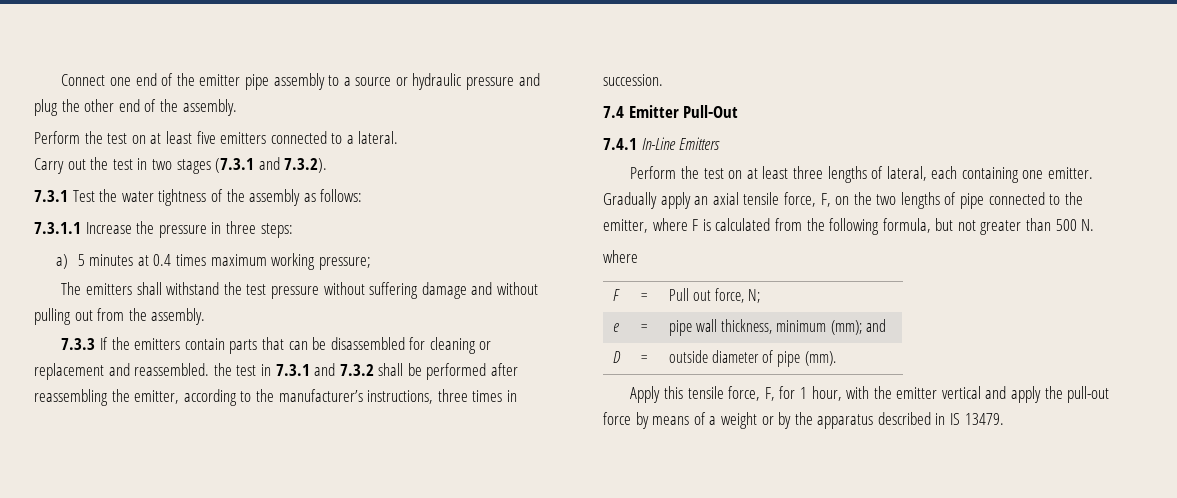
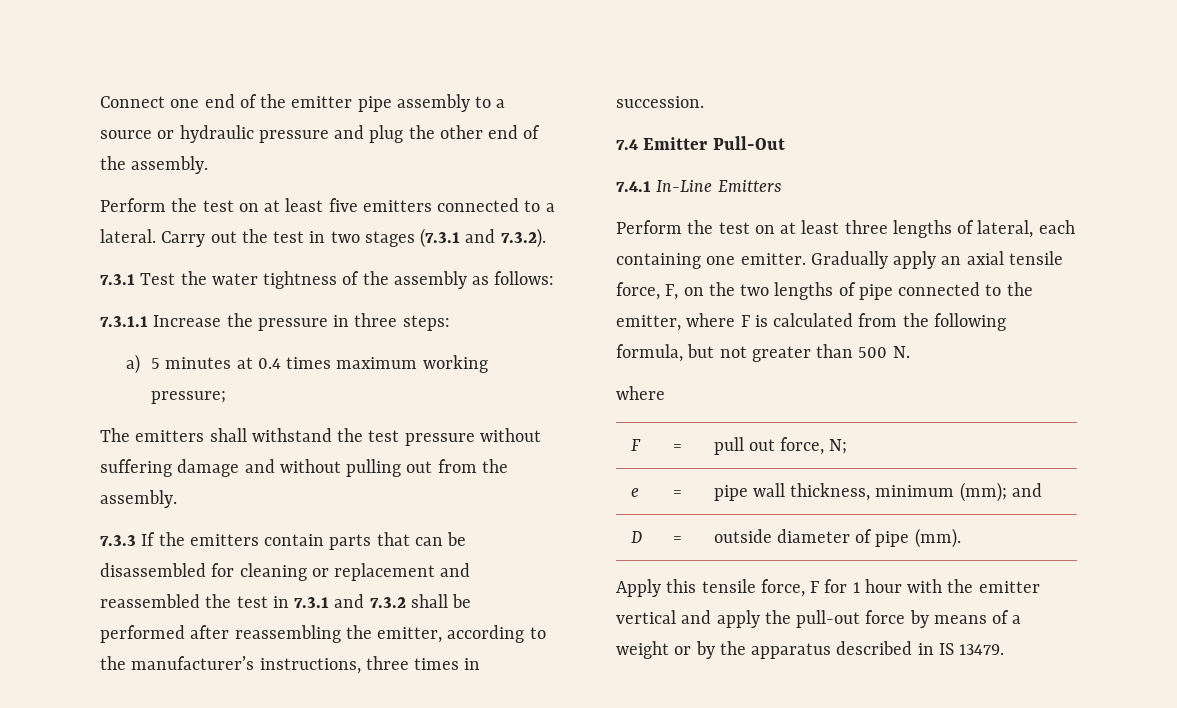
- Perform the test on at least five emitters connected to a lateral.
- Carry out the test in two stages (7.3.1 and 7.3.2).
+ Perform the test on at least five emitters connected to a lateral. Carry out the test in two stages (7.3.1 and 7.3.2).
- 7.3.3 If the emitters contain parts that can be disassembled for cleaning or replacement and reassembled. the test in 7.3.1 and 7.3.2 shall be performed after reassembling the emitter, according to the manufacturer’s instructions, three times in succession.
+ 7.3.3 If the emitters contain parts that can be disassembled for cleaning or replacement and reassembled the test in 7.3.1 and 7.3.2 shall be performed after reassembling the emitter, according to the manufacturer’s instructions, three times in succession.
- F | = | Pull out force, N;
+ F | = | pull out force, N;
- Apply this tensile force, F, for 1 hour, with the emitter vertical and apply the pull-out force by means of a weight or by the apparatus described in IS 13479.
+ Apply this tensile force, F for 1 hour with the emitter vertical and apply the pull-out force by means of a weight or by the apparatus described in IS 13479.

